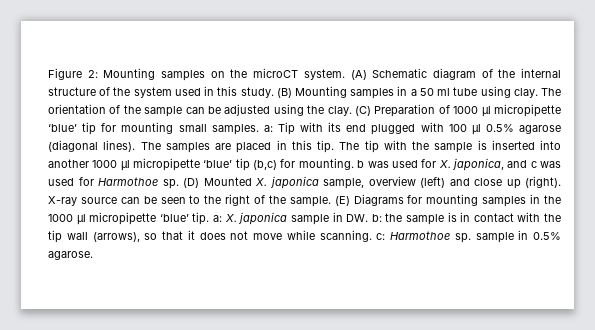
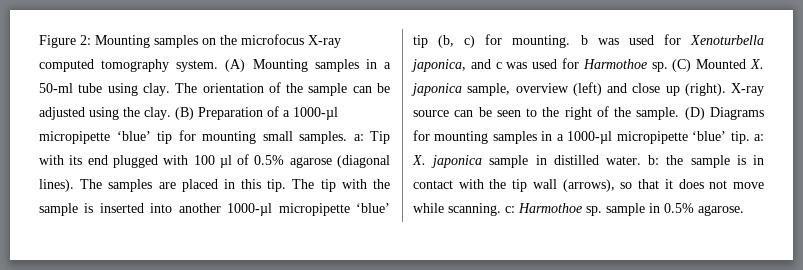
- Figure 2: Mounting samples on the microCT system. (A) Schematic diagram of the internal structure of the system used in this study. (B) Mounting samples in a 50 ml tube using clay.
+ Figure 2: Mounting samples on the microfocus X-ray computed tomography system. (A) Mounting samples in a 50-ml tube using clay.
- (C) Preparation of 1000 µl micropipette ‘blue’ tip for mounting small samples. a: Tip with its end plugged with 100 µl 0.5% agarose (diagonal lines).
+ (B) Preparation of a 1000-µl micropipette ‘blue’ tip for mounting small samples. a: Tip with its end plugged with 100 µl of 0.5% agarose (diagonal lines).
- The tip with the sample is inserted into another 1000 µl micropipette ‘blue’ tip (b,c) for mounting. b was used for X. japonica, and c was used for Harmothoe sp.
+ The tip with the sample is inserted into another 1000-µl micropipette ‘blue’ tip (b, c) for mounting. b was used for Xenoturbella japonica, and c was used for Harmothoe sp.
- (D) Mounted X. japonica sample, overview (left) and close up (right).
+ (C) Mounted X. japonica sample, overview (left) and close up (right).
- (E) Diagrams for mounting samples in the 1000 µl micropipette ‘blue’ tip. a: X. japonica sample in DW. b: the sample is in contact with the tip wall (arrows), so that it does not move while scanning. c: Harmothoe sp. sample in 0.5% agarose.
+ (D) Diagrams for mounting samples in a 1000-µl micropipette ‘blue’ tip. a: X. japonica sample in distilled water. b: the sample is in contact with the tip wall (arrows), so that it does not move while scanning. c: Harmothoe sp. sample in 0.5% agarose.

